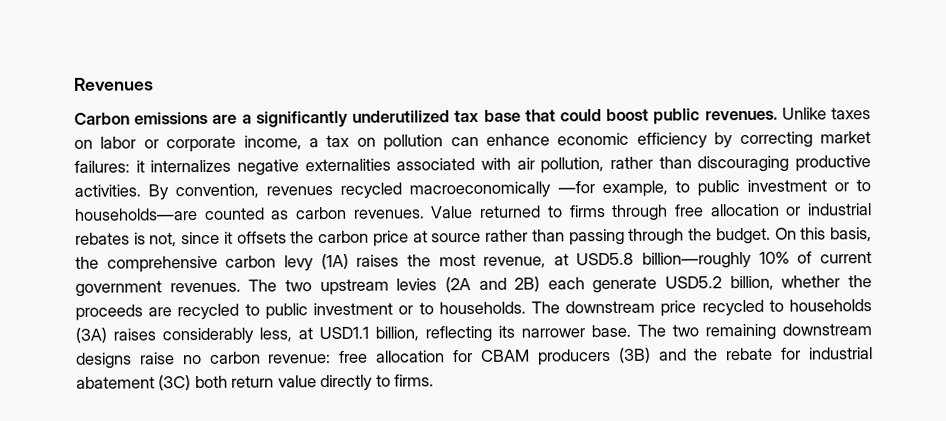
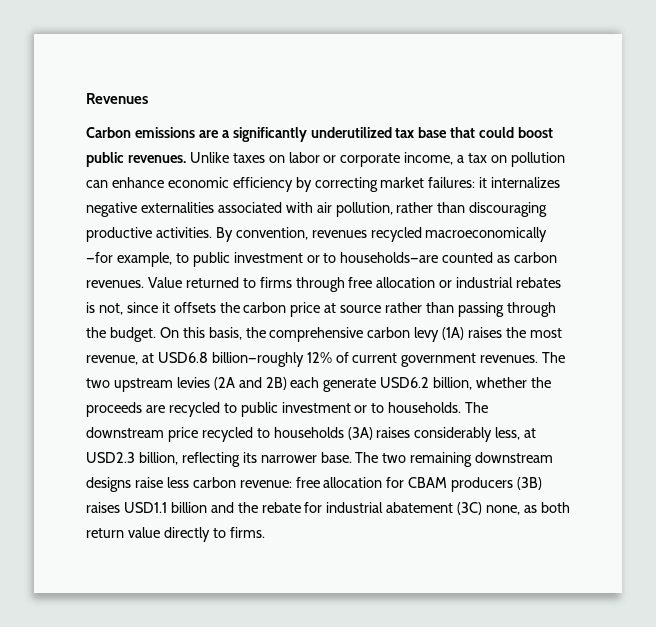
- On this basis, the comprehensive carbon levy (1A) raises the most revenue, at USD5.8 billion—roughly 10% of current government revenues.
+ On this basis, the comprehensive carbon levy (1A) raises the most revenue, at USD6.8 billion—roughly 12% of current government revenues.
- The two upstream levies (2A and 2B) each generate USD5.2 billion, whether the proceeds are recycled to public investment or to households.
+ The two upstream levies (2A and 2B) each generate USD6.2 billion, whether the proceeds are recycled to public investment or to households.
- The downstream price recycled to households (3A) raises considerably less, at USD1.1 billion, reflecting its narrower base.
+ The downstream price recycled to households (3A) raises considerably less, at USD2.3 billion, reflecting its narrower base.
- The two remaining downstream designs raise no carbon revenue: free allocation for CBAM producers (3B) and the rebate for industrial abatement (3C) both return value directly to firms.
+ The two remaining downstream designs raise less carbon revenue: free allocation for CBAM producers (3B) raises USD1.1 billion and the rebate for industrial abatement (3C) none, as both return value directly to firms.

